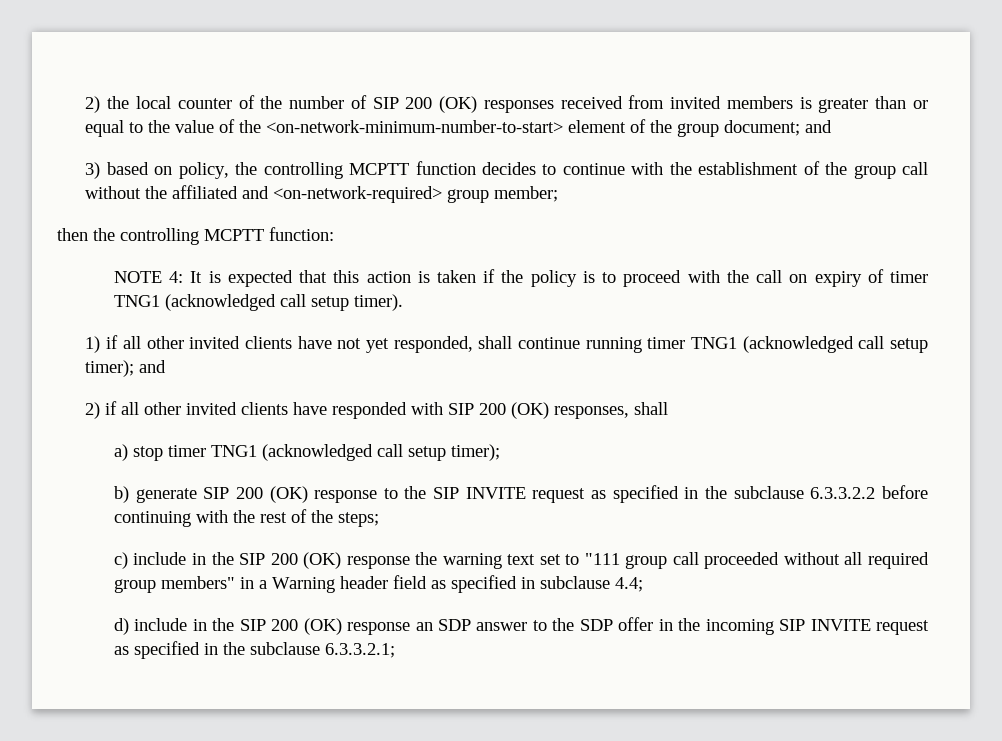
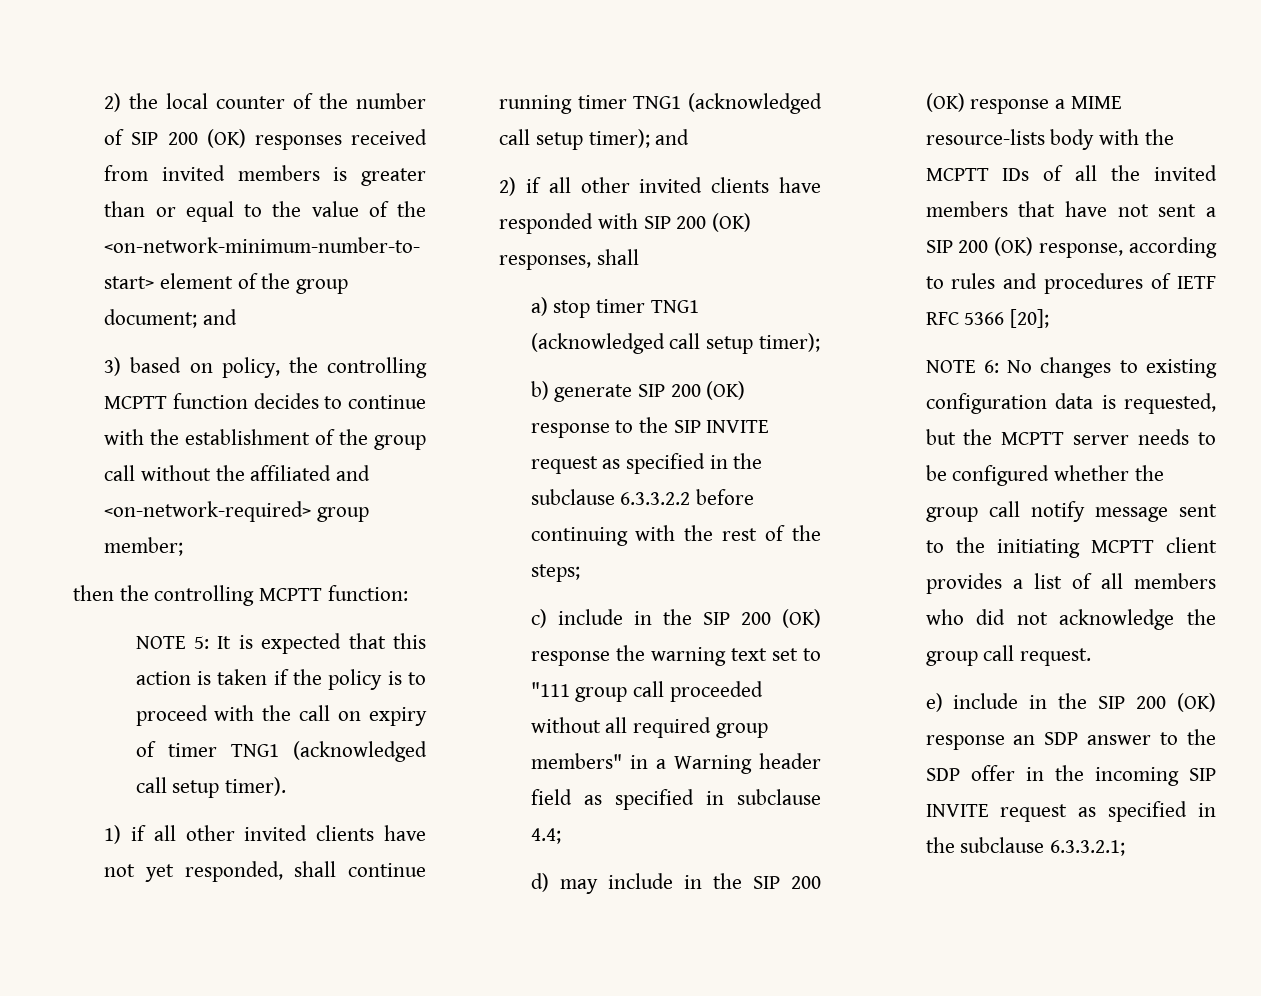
- NOTE 4: It is expected that this action is taken if the policy is to proceed with the call on expiry of timer TNG1 (acknowledged call setup timer).
+ NOTE 5: It is expected that this action is taken if the policy is to proceed with the call on expiry of timer TNG1 (acknowledged call setup timer).
- d) include in the SIP 200 (OK) response an SDP answer to the SDP offer in the incoming SIP INVITE request as specified in the subclause 6.3.3.2.1;
+ d) may include in the SIP 200 (OK) response a MIME resource-lists body with the MCPTT IDs of all the invited members that have not sent a SIP 200 (OK) response, according to rules and procedures of IETF RFC 5366 [20];
+ NOTE 6: No changes to existing configuration data is requested, but the MCPTT server needs to be configured whether the group call notify message sent to the initiating MCPTT client provides a list of all members who did not acknowledge the group call request.
+ e) include in the SIP 200 (OK) response an SDP answer to the SDP offer in the incoming SIP INVITE request as specified in the subclause 6.3.3.2.1;

